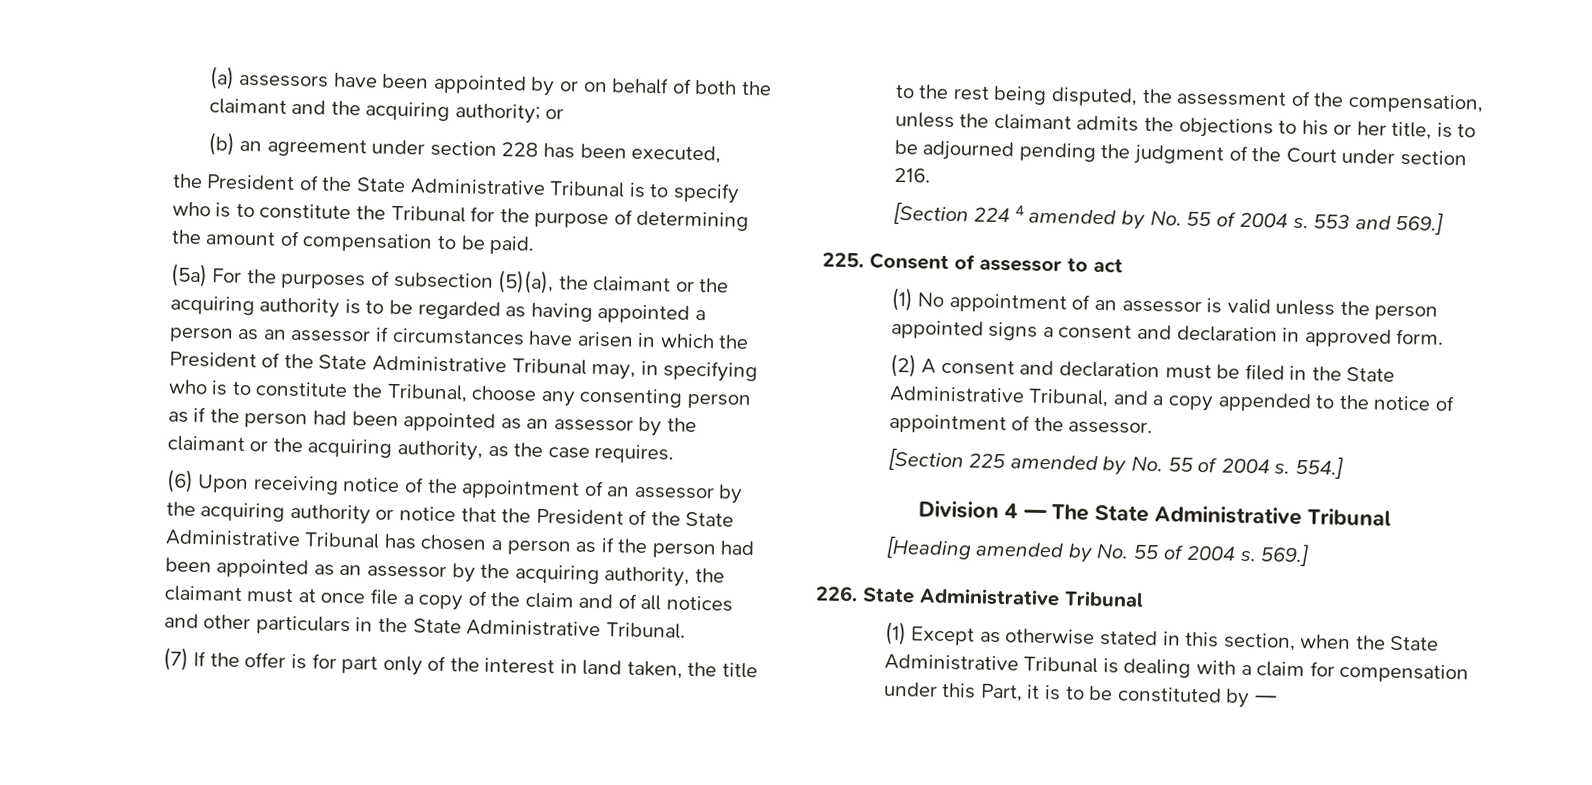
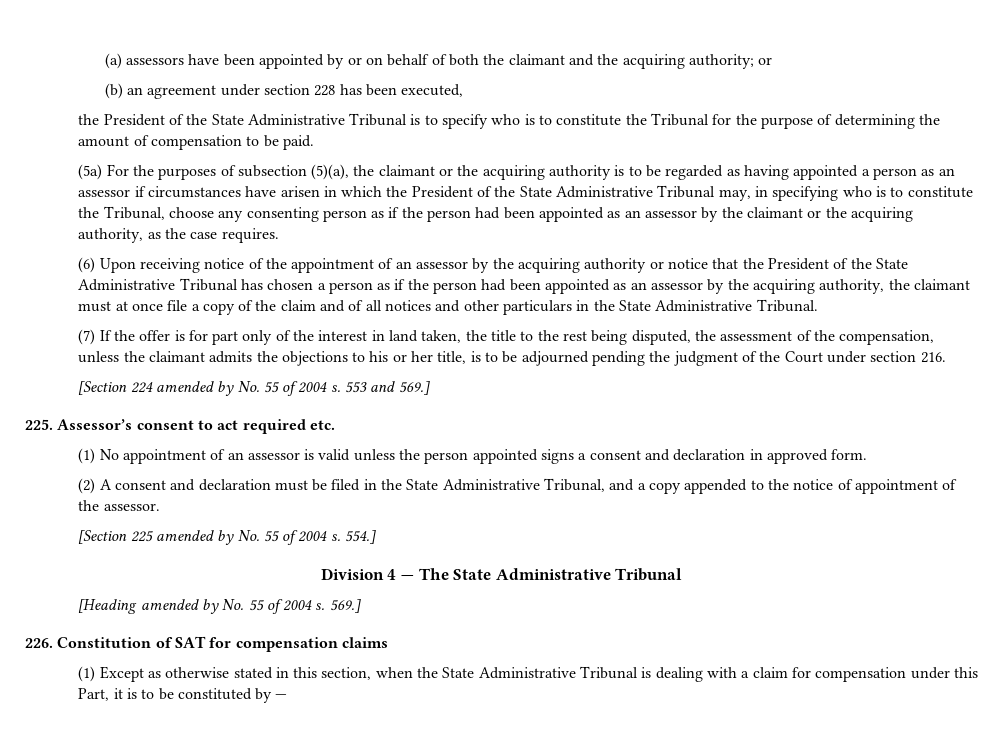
- [Section 224 4 amended by No. 55 of 2004 s.
+ [Section 224 amended by No. 55 of 2004 s.
- 225. Consent of assessor to act
+ 225. Assessor’s consent to act required etc.
- 226. State Administrative Tribunal
+ 226. Constitution of SAT for compensation claims

